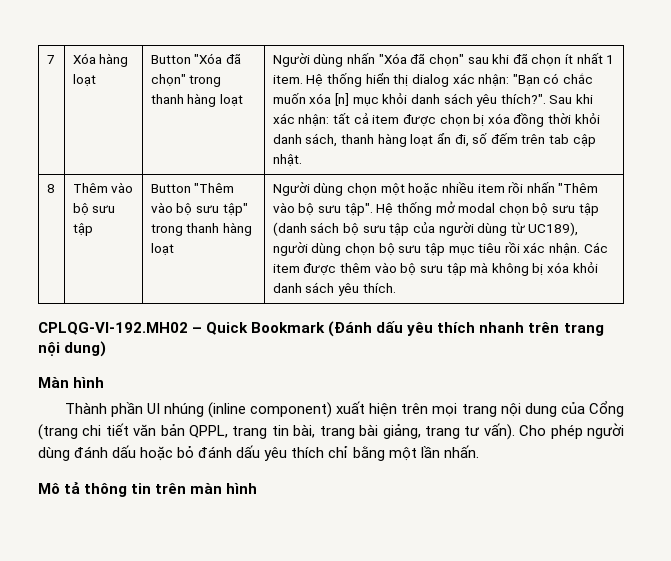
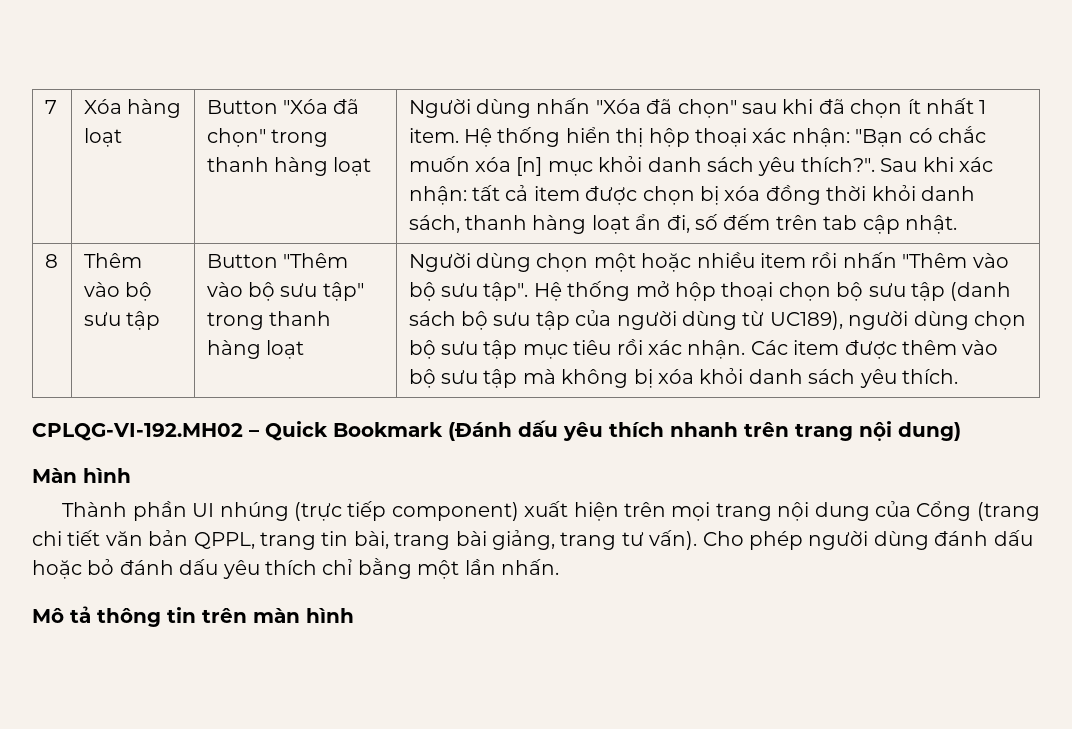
- Hệ thống hiển thị dialog xác nhận: "Bạn có chắc muốn xóa [n] mục khỏi danh sách yêu thích?".
+ Hệ thống hiển thị hộp thoại xác nhận: "Bạn có chắc muốn xóa [n] mục khỏi danh sách yêu thích?".
- Hệ thống mở modal chọn bộ sưu tập (danh sách bộ sưu tập của người dùng từ UC189), người dùng chọn bộ sưu tập mục tiêu rồi xác nhận.
+ Hệ thống mở hộp thoại chọn bộ sưu tập (danh sách bộ sưu tập của người dùng từ UC189), người dùng chọn bộ sưu tập mục tiêu rồi xác nhận.
- Thành phần UI nhúng (inline component) xuất hiện trên mọi trang nội dung của Cổng (trang chi tiết văn bản QPPL, trang tin bài, trang bài giảng, trang tư vấn).
+ Thành phần UI nhúng (trực tiếp component) xuất hiện trên mọi trang nội dung của Cổng (trang chi tiết văn bản QPPL, trang tin bài, trang bài giảng, trang tư vấn).

